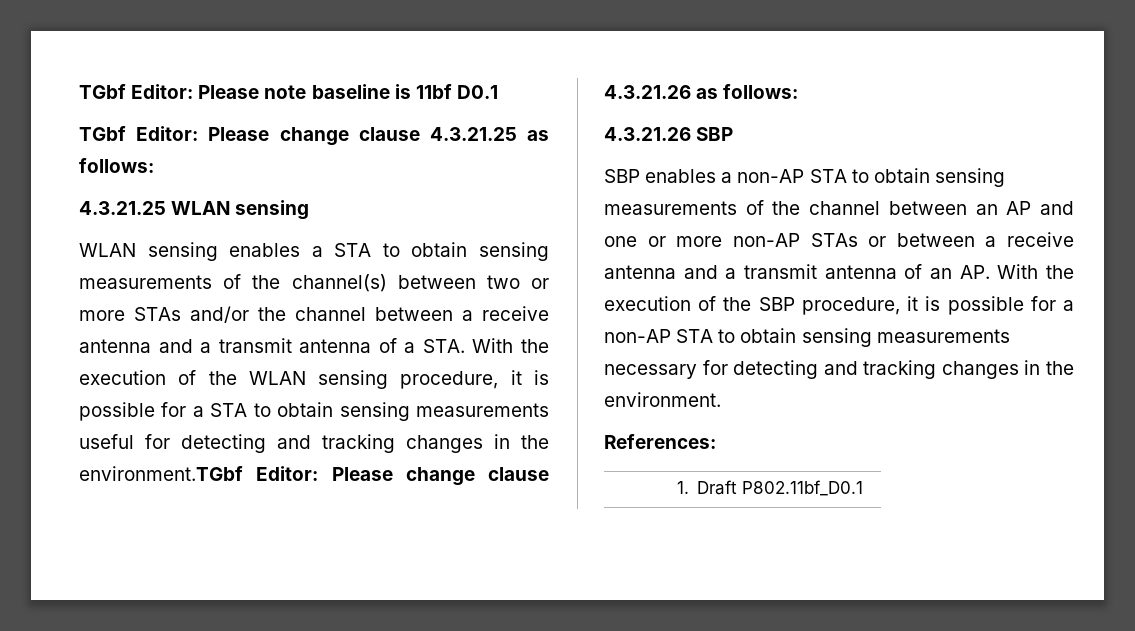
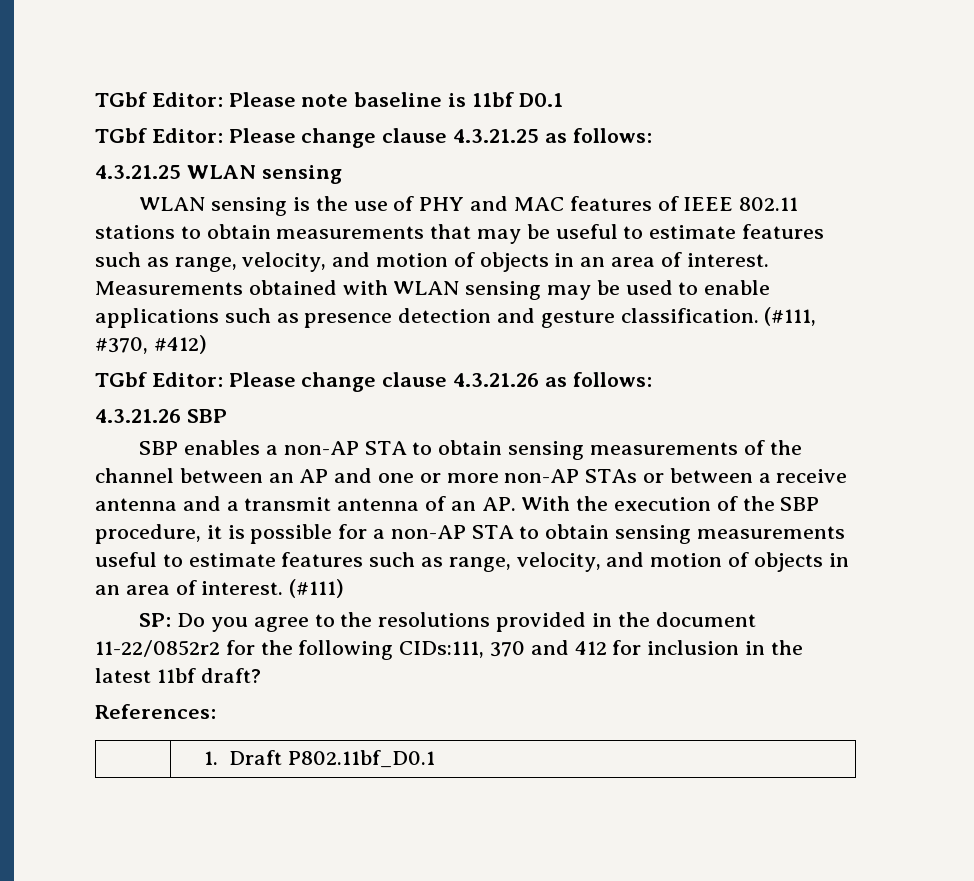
- WLAN sensing enables a STA to obtain sensing measurements of the channel(s) between two or more STAs and/or the channel between a receive antenna and a transmit antenna of a STA. With the execution of the WLAN sensing procedure, it is possible for a STA to obtain sensing measurements useful for detecting and tracking changes in the environment.TGbf Editor: Please change clause 4.3.21.26 as follows:
+ WLAN sensing is the use of PHY and MAC features of IEEE 802.11 stations to obtain measurements that may be useful to estimate features such as range, velocity, and motion of objects in an area of interest. Measurements obtained with WLAN sensing may be used to enable applications such as presence detection and gesture classification. (#111, #370, #412)
+ TGbf Editor: Please change clause 4.3.21.26 as follows:
- SBP enables a non-AP STA to obtain sensing measurements of the channel between an AP and one or more non-AP STAs or between a receive antenna and a transmit antenna of an AP. With the execution of the SBP procedure, it is possible for a non-AP STA to obtain sensing measurements necessary for detecting and tracking changes in the environment.
+ SBP enables a non-AP STA to obtain sensing measurements of the channel between an AP and one or more non-AP STAs or between a receive antenna and a transmit antenna of an AP. With the execution of the SBP procedure, it is possible for a non-AP STA to obtain sensing measurements useful to estimate features such as range, velocity, and motion of objects in an area of interest. (#111)
+ SP: Do you agree to the resolutions provided in the document 11-22/0852r2 for the following CIDs:111, 370 and 412 for inclusion in the latest 11bf draft?

